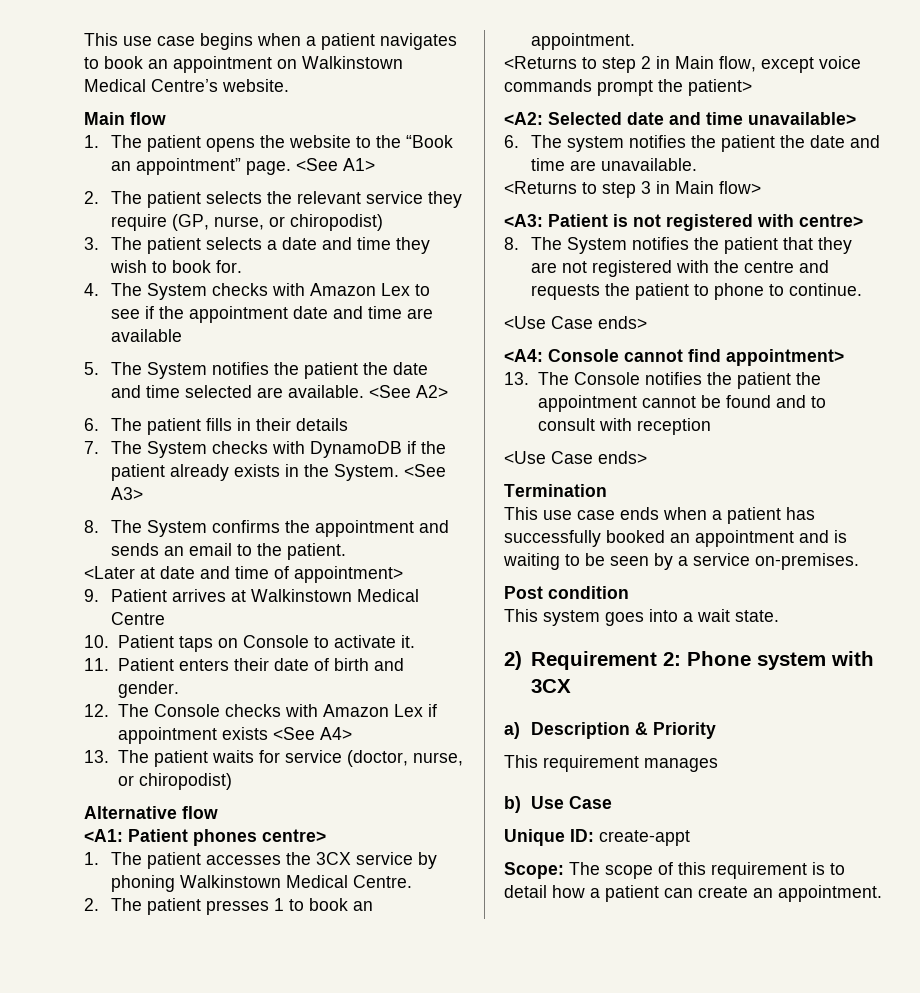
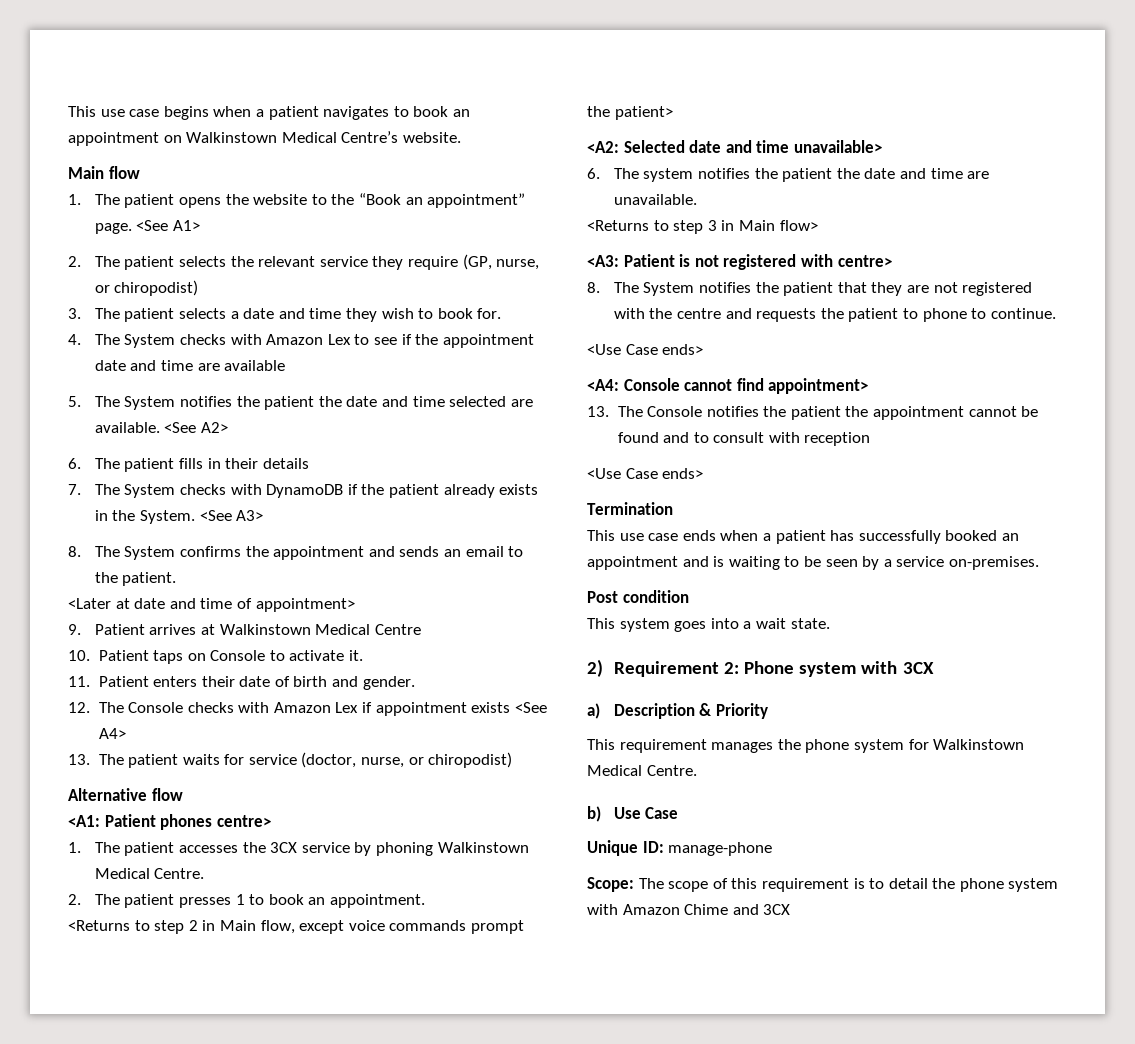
- This requirement manages
+ This requirement manages the phone system for Walkinstown Medical Centre.
- Unique ID: create-appt
+ Unique ID: manage-phone
- Scope: The scope of this requirement is to detail how a patient can create an appointment.
+ Scope: The scope of this requirement is to detail the phone system with Amazon Chime and 3CX

